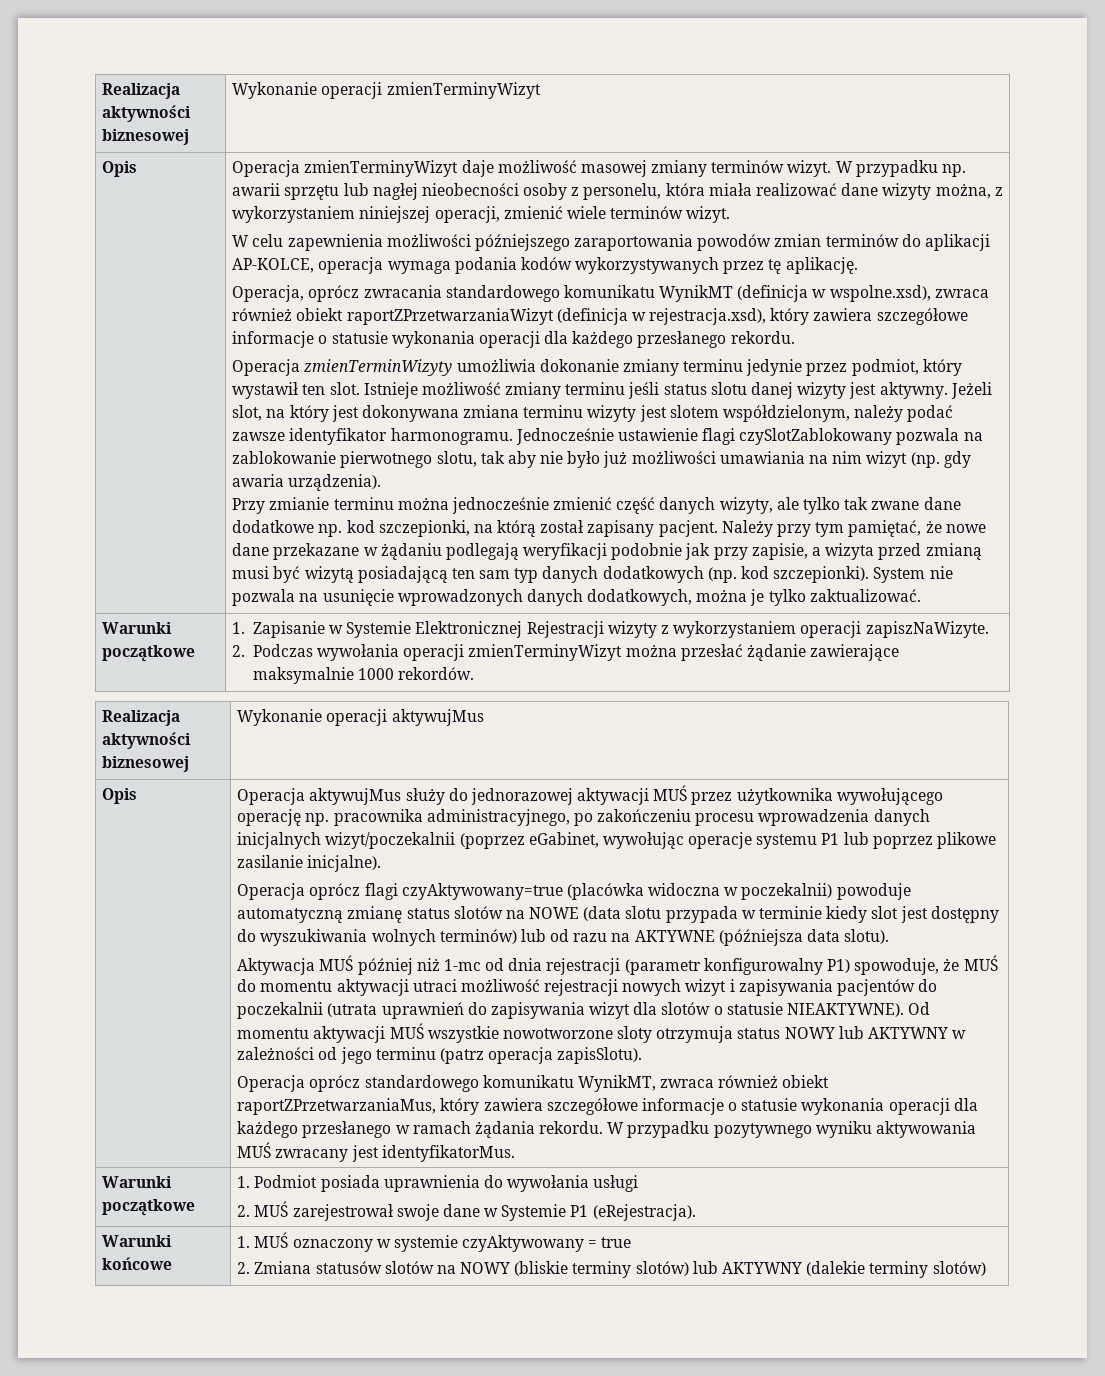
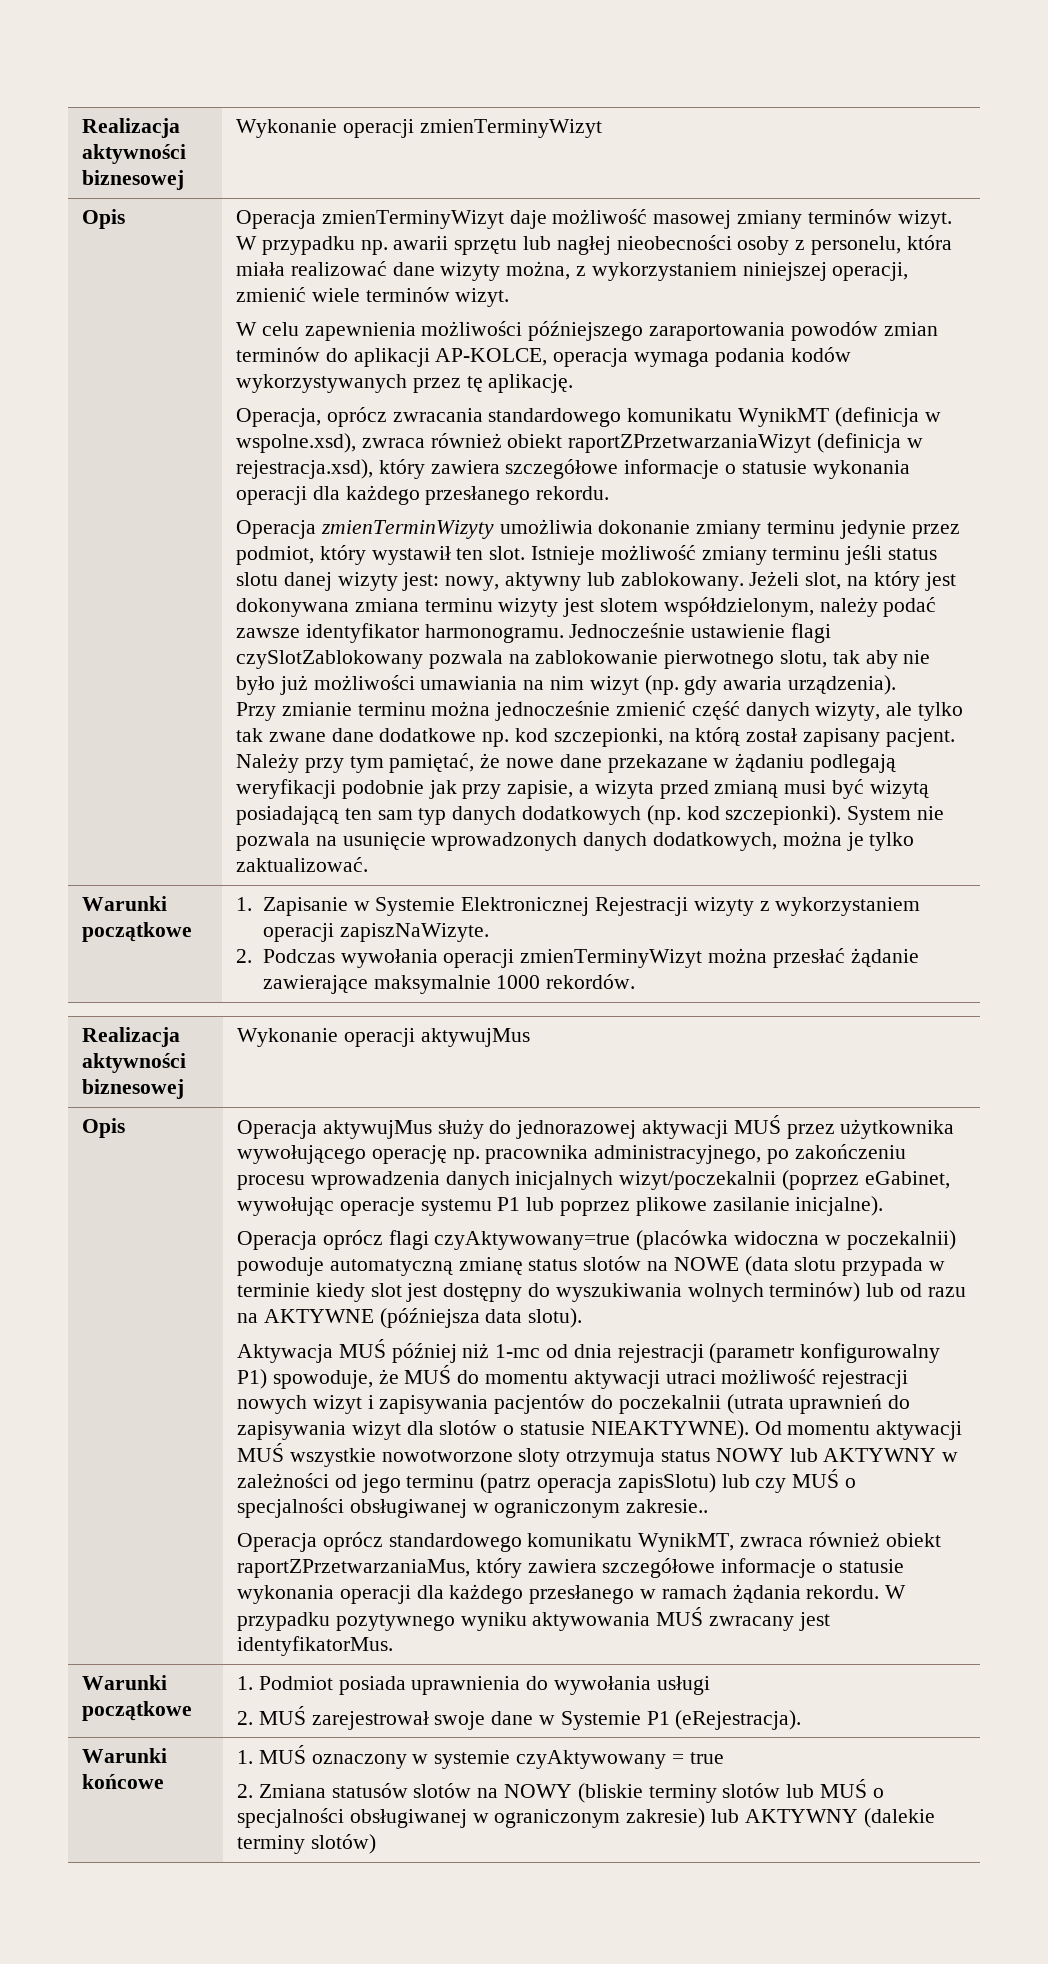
- Istnieje możliwość zmiany terminu jeśli status slotu danej wizyty jest aktywny.
+ Istnieje możliwość zmiany terminu jeśli status slotu danej wizyty jest: nowy, aktywny lub zablokowany.
- Od momentu aktywacji MUŚ wszystkie nowotworzone sloty otrzymuja status NOWY lub AKTYWNY w zależności od jego terminu (patrz operacja zapisSlotu).
+ Od momentu aktywacji MUŚ wszystkie nowotworzone sloty otrzymuja status NOWY lub AKTYWNY w zależności od jego terminu (patrz operacja zapisSlotu) lub czy MUŚ o specjalności obsługiwanej w ograniczonym zakresie..
  Warunki końcowe | 1. MUŚ oznaczony w systemie czyAktywowany = true
- 2. Zmiana statusów slotów na NOWY (bliskie terminy slotów) lub AKTYWNY (dalekie terminy slotów)
+ 2. Zmiana statusów slotów na NOWY (bliskie terminy slotów lub MUŚ o specjalności obsługiwanej w ograniczonym zakresie) lub AKTYWNY (dalekie terminy slotów)

